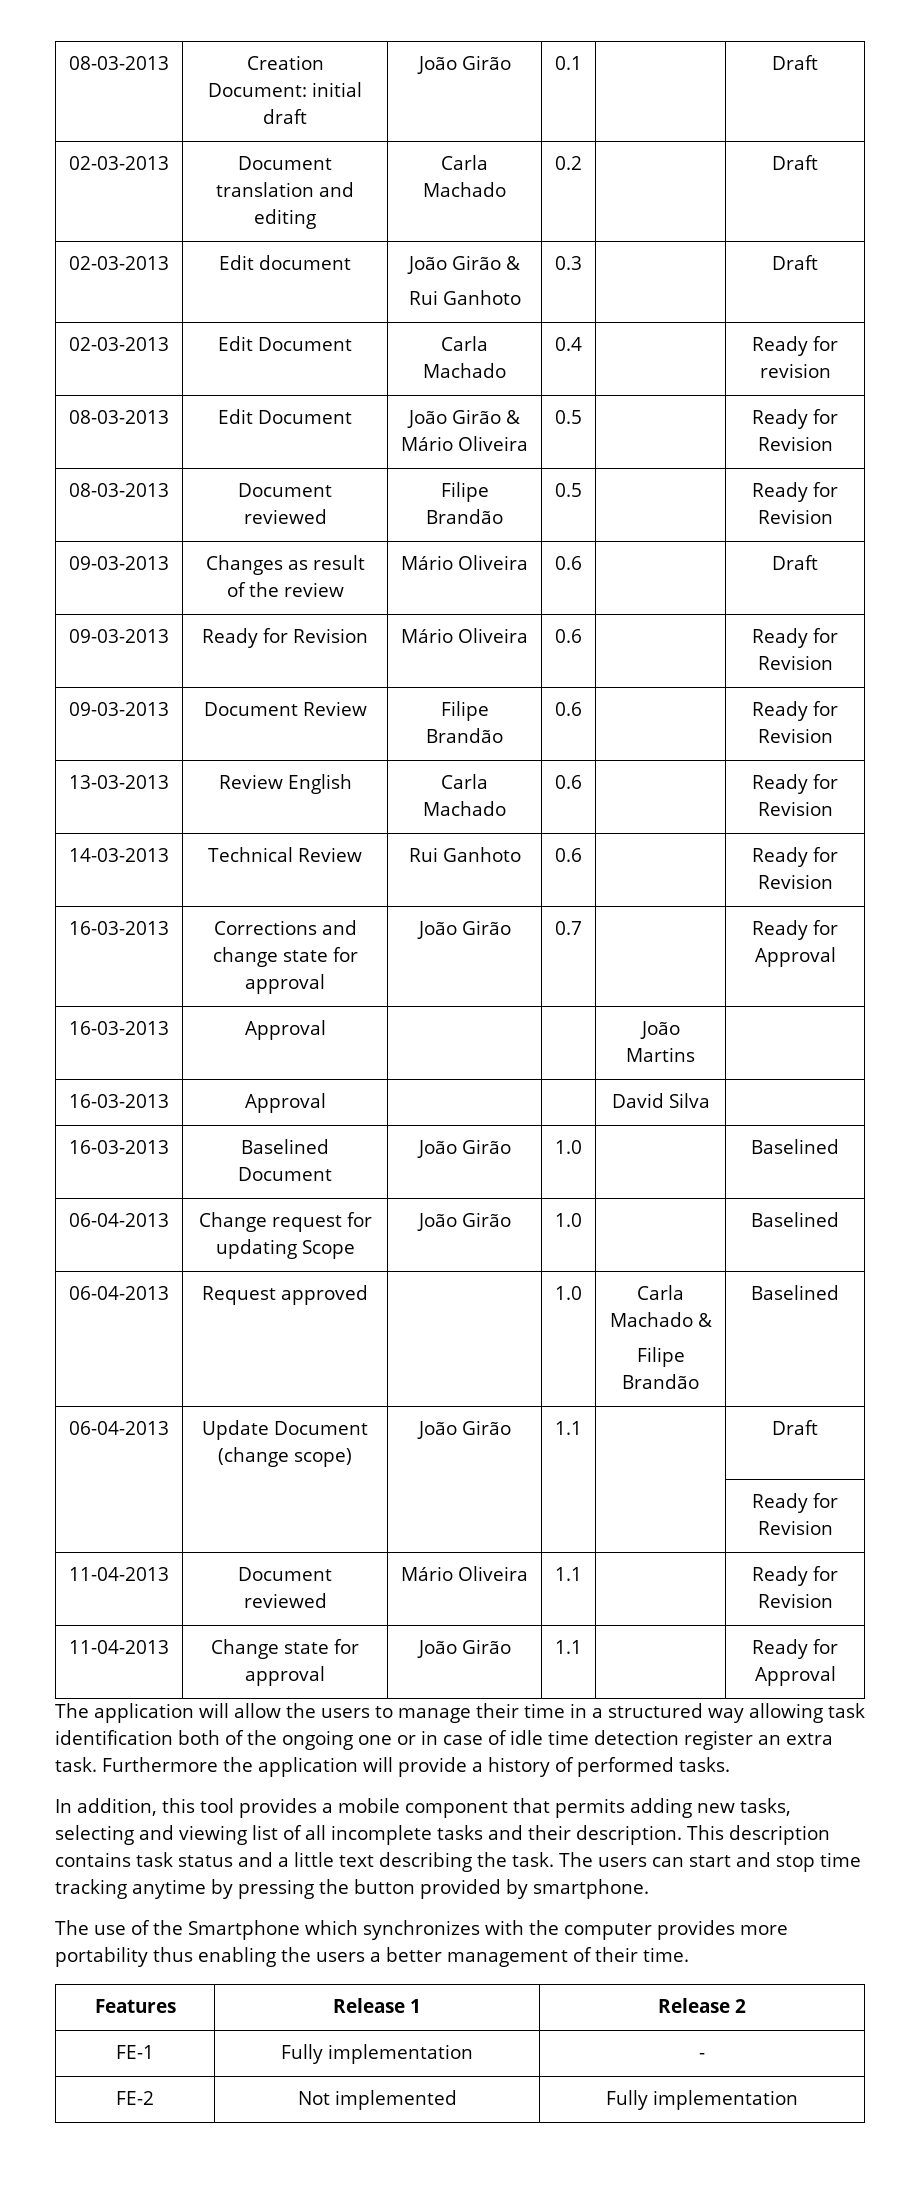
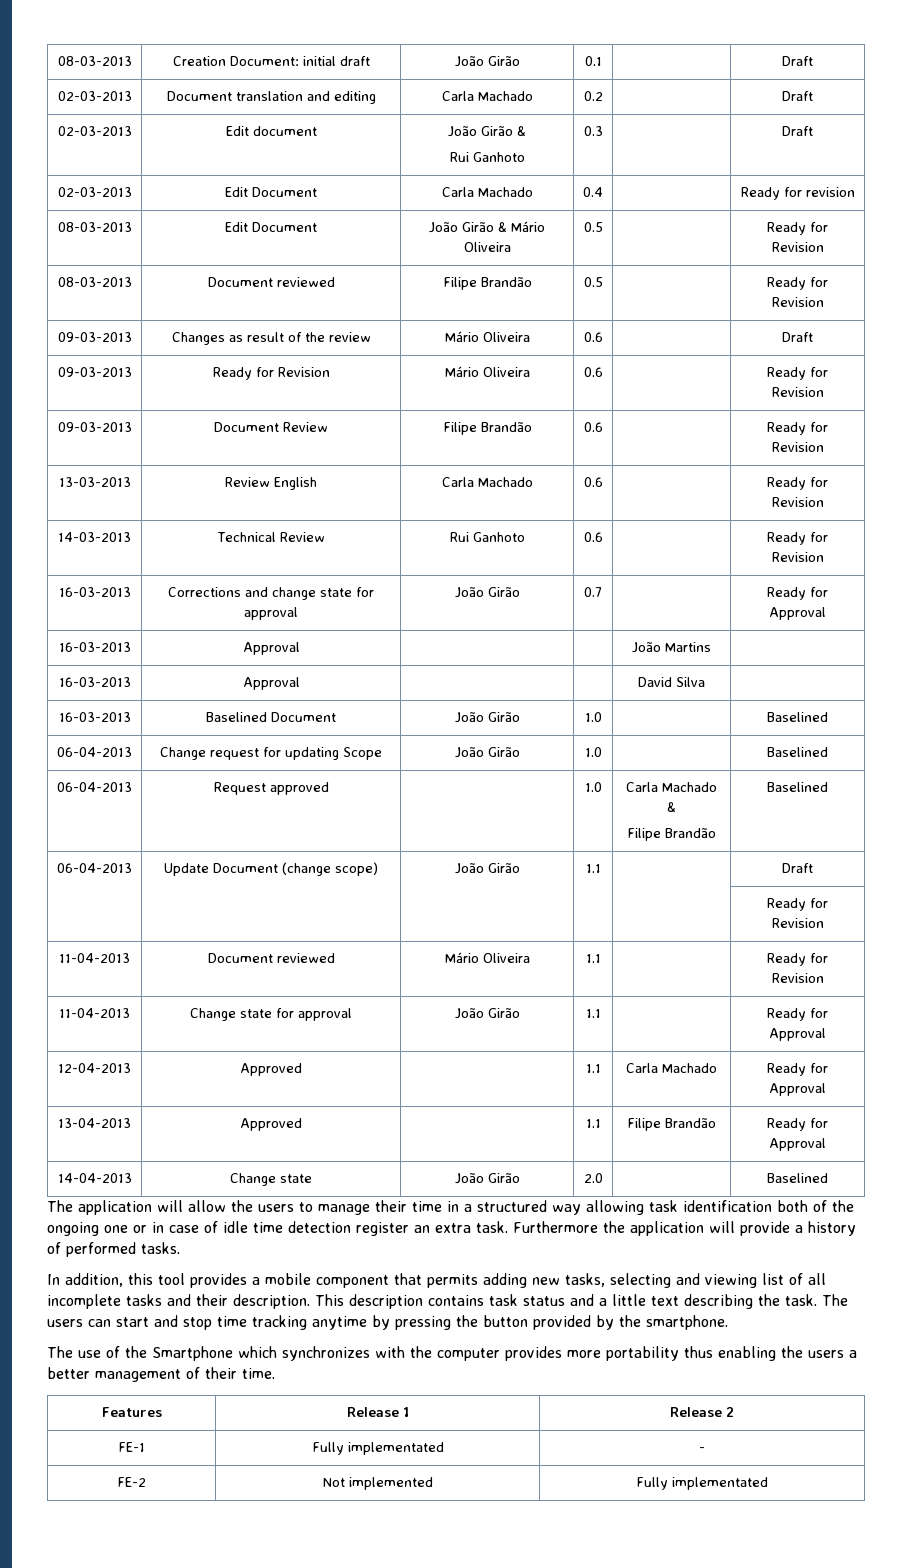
+ 12-04-2013 | Approved | | 1.1 | Carla Machado | Ready for Approval
+ 13-04-2013 | Approved | | 1.1 | Filipe Brandão | Ready for Approval
+ 14-04-2013 | Change state | João Girão | 2.0 | | Baselined
- The users can start and stop time tracking anytime by pressing the button provided by smartphone.
+ The users can start and stop time tracking anytime by pressing the button provided by the smartphone.
- FE-1 | Fully implementation | -
+ FE-1 | Fully implementated | -
- FE-2 | Not implemented | Fully implementation
+ FE-2 | Not implemented | Fully implementated

